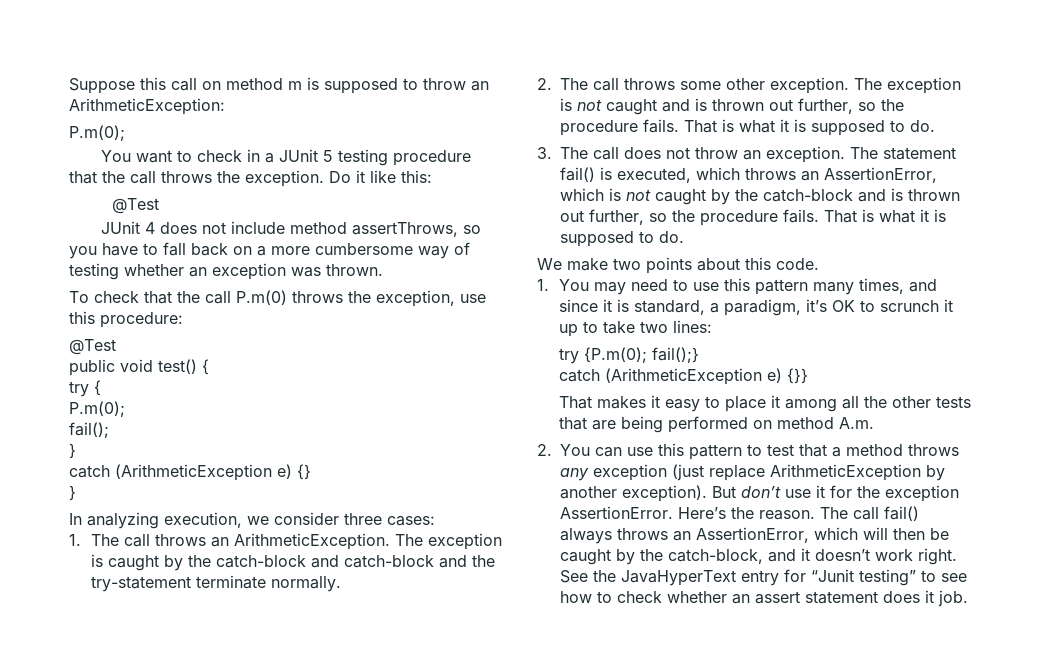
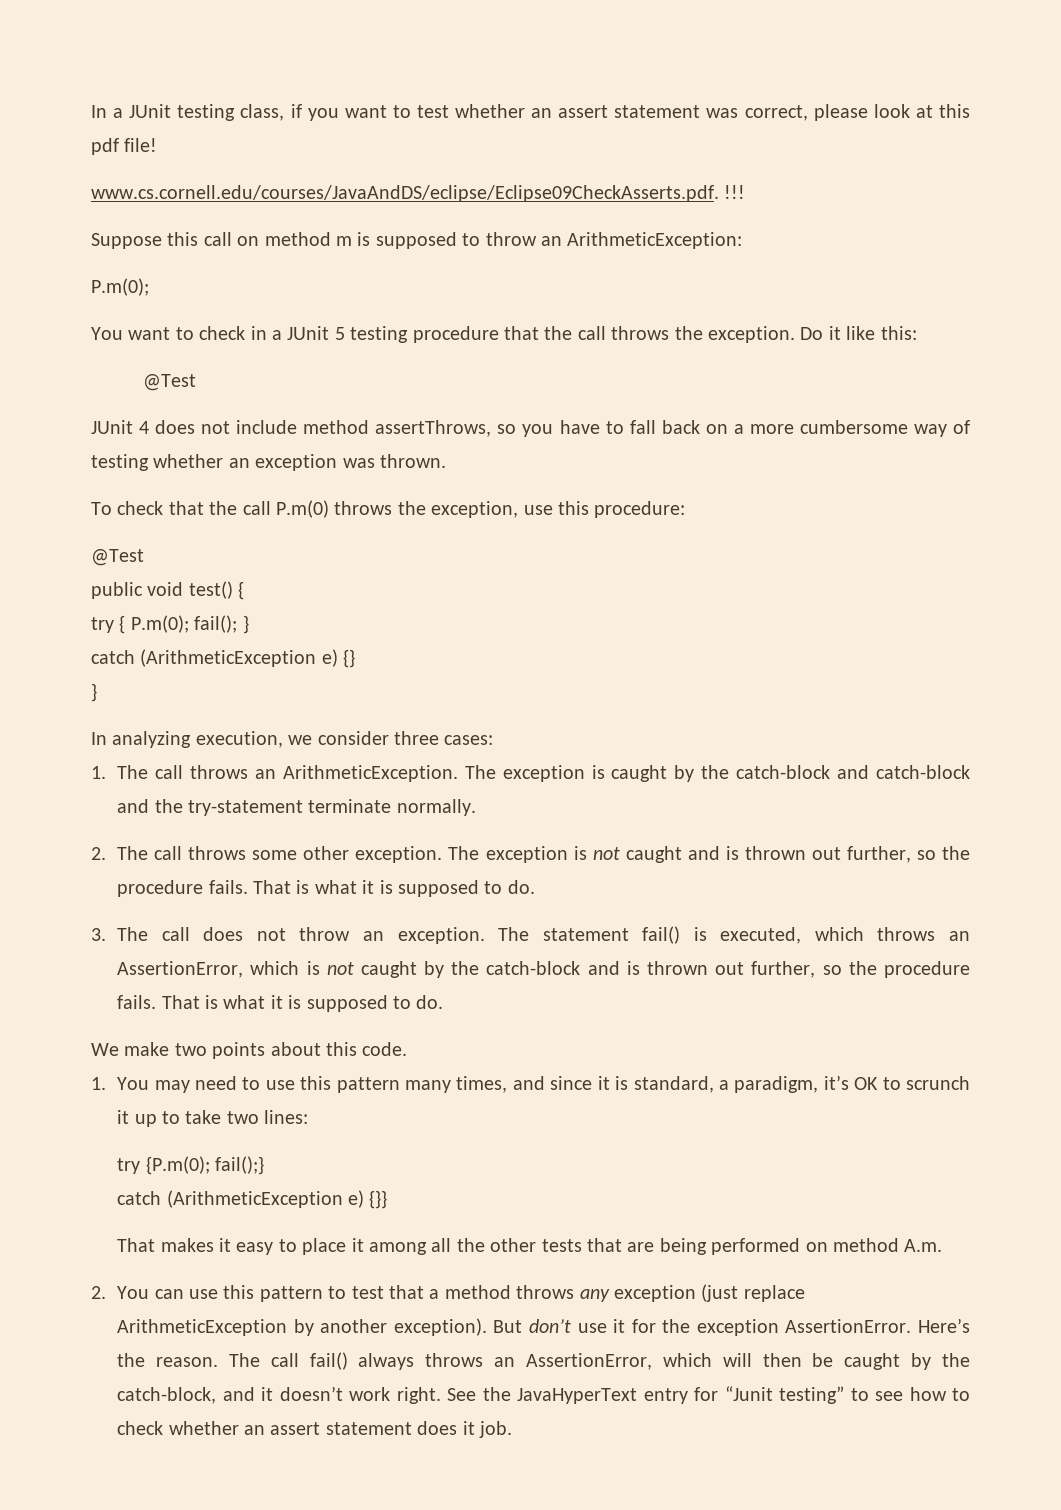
+ In a JUnit testing class, if you want to test whether an assert statement was correct, please look at this pdf file!
+ www.cs.cornell.edu/courses/JavaAndDS/eclipse/Eclipse09CheckAsserts.pdf. !!!
- try {
- P.m(0);
- fail();
- }
+ try { P.m(0); fail(); }

